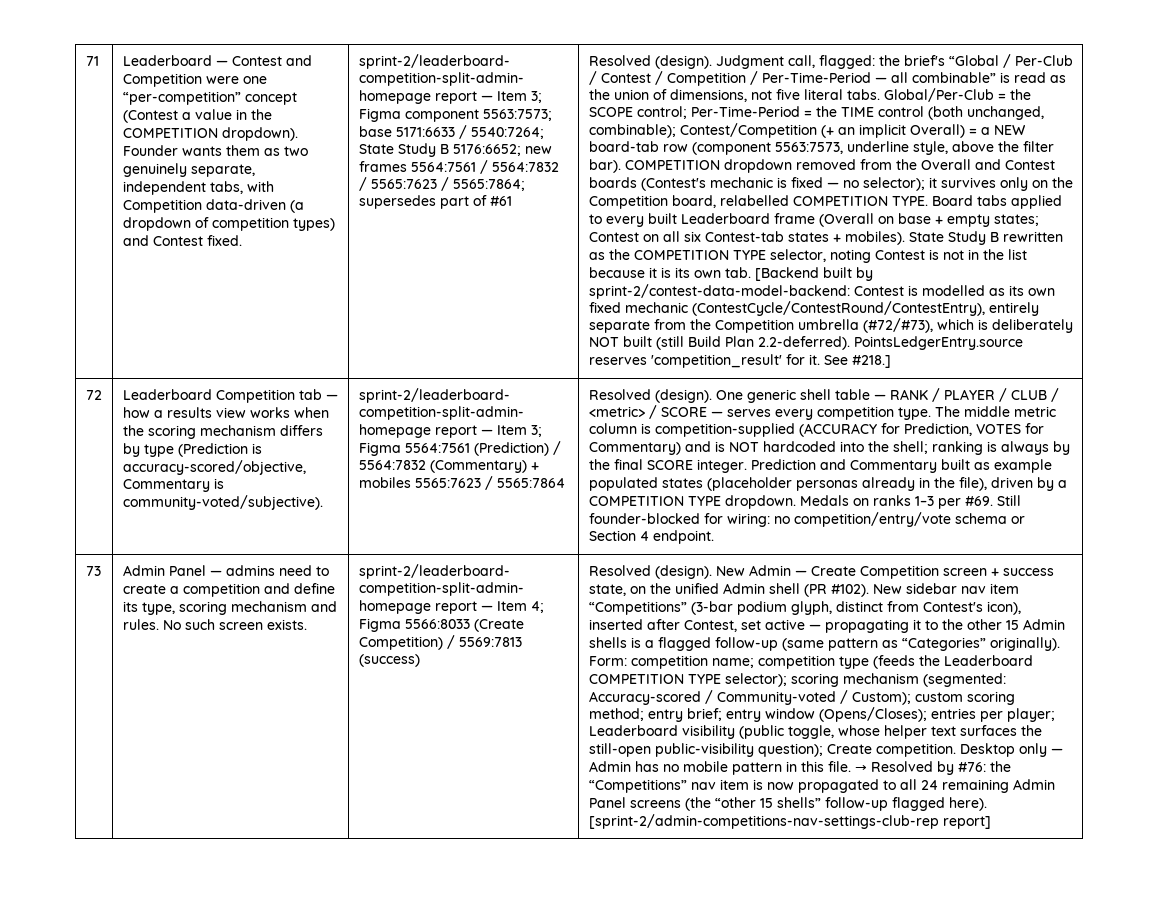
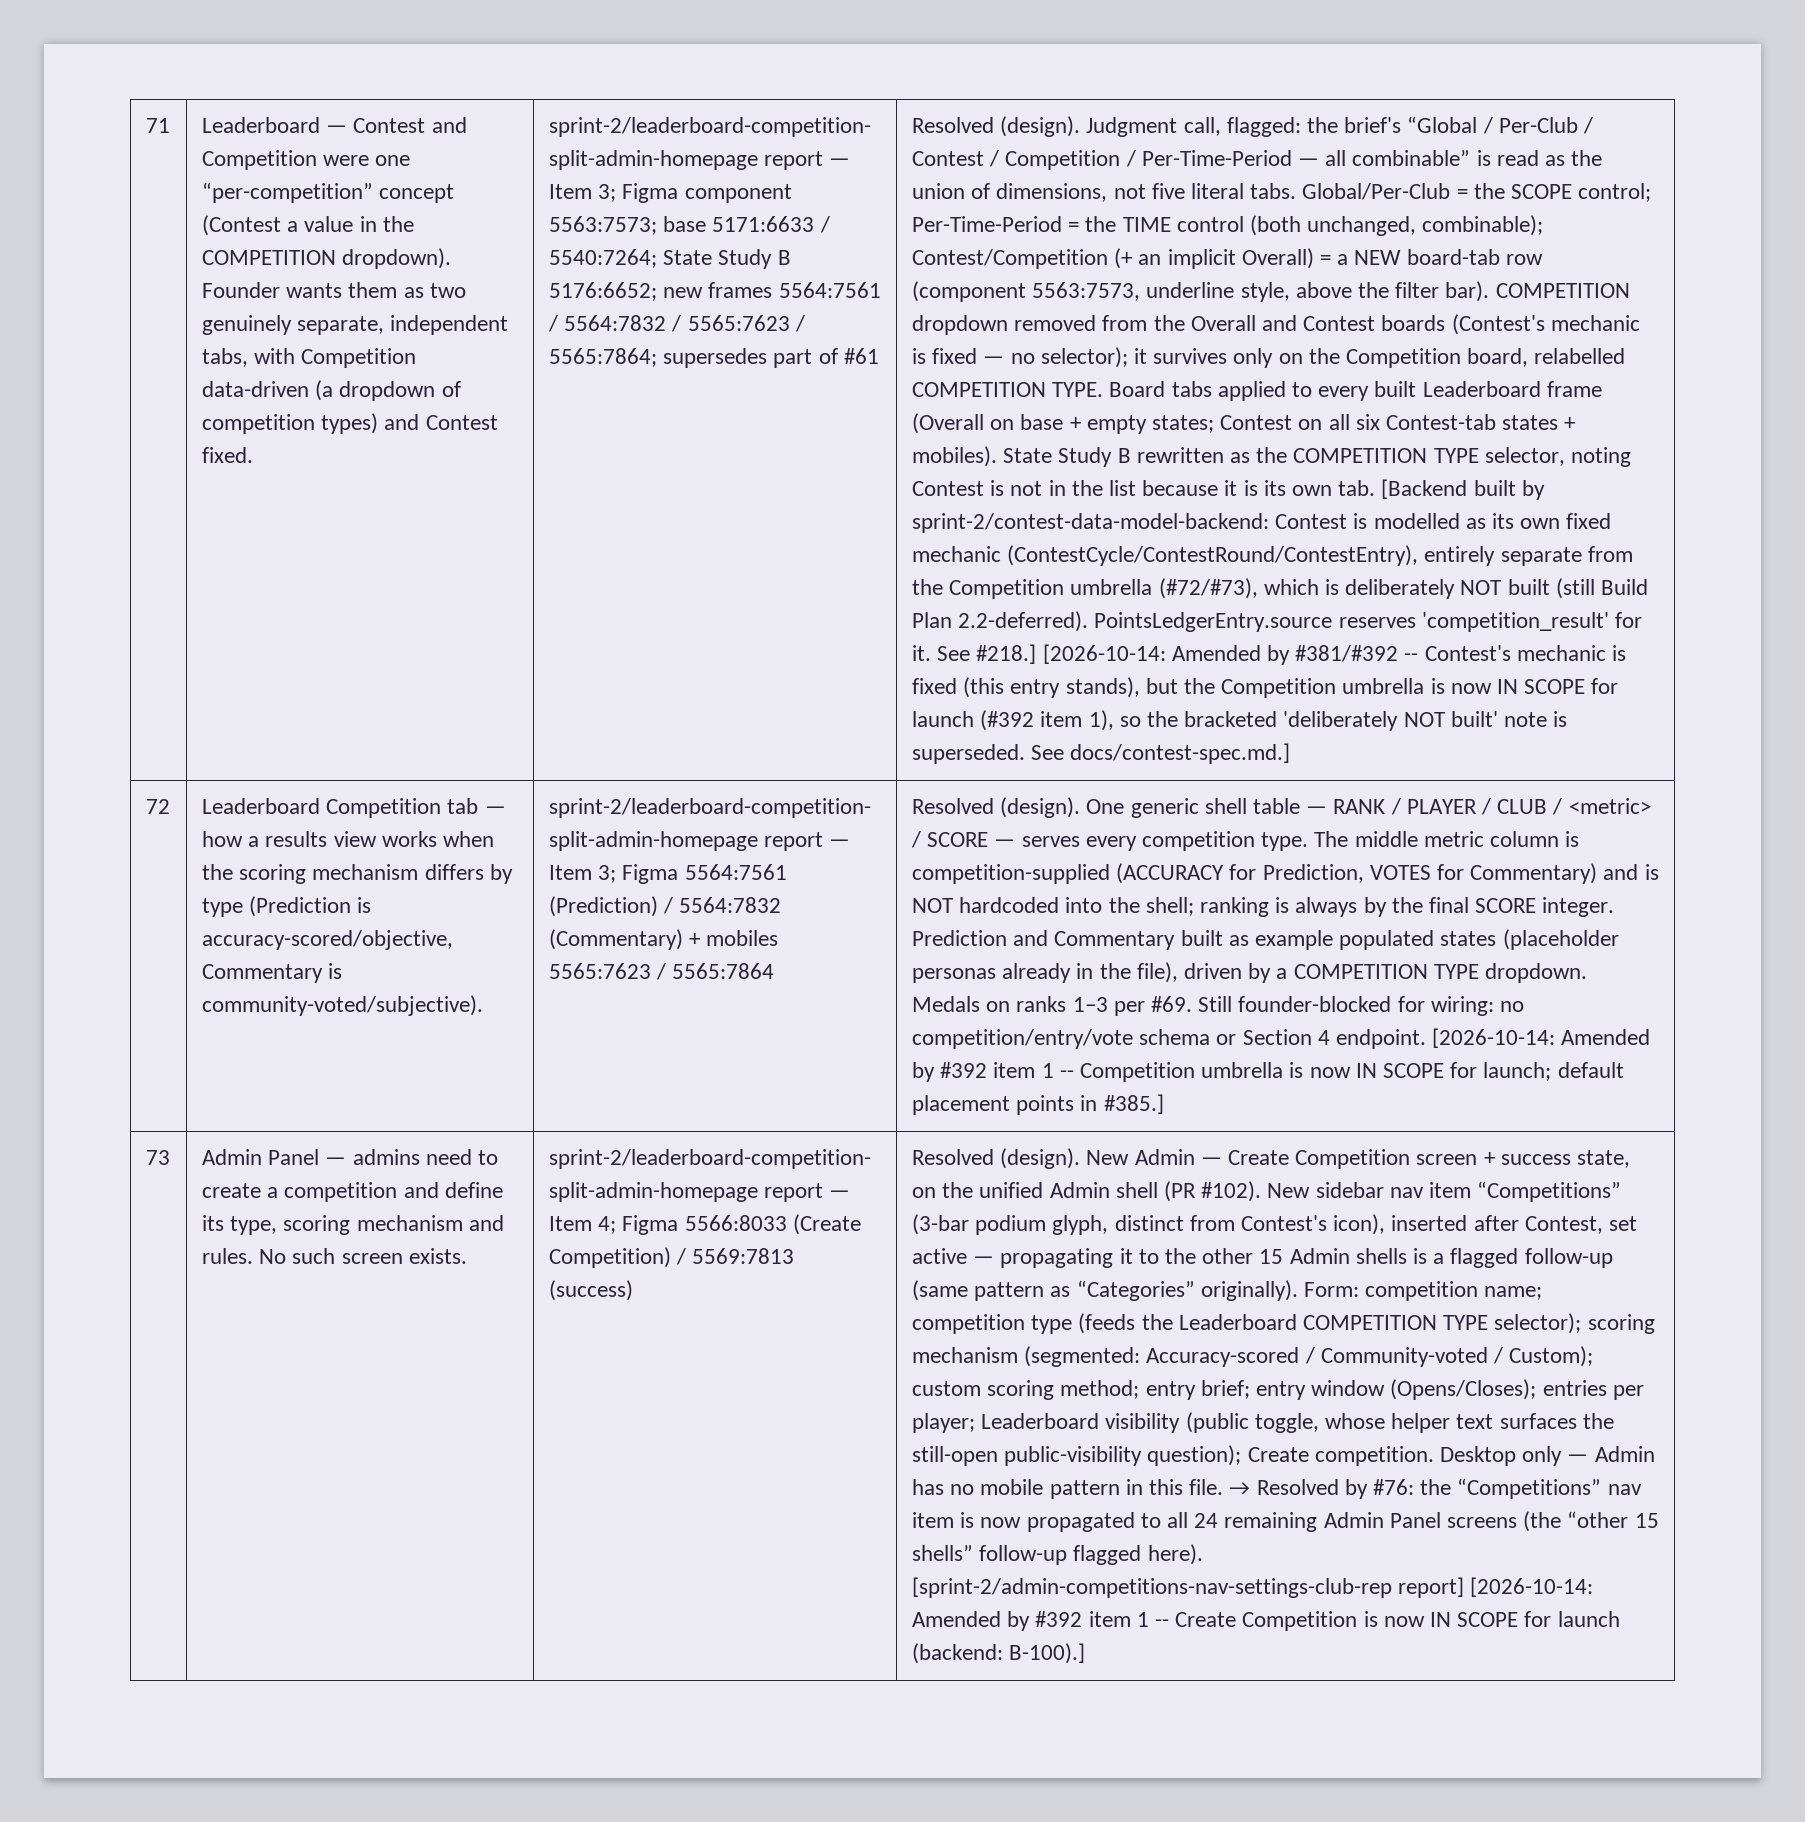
+ [2026-10-14: Amended by #381/#392 -- Contest's mechanic is fixed (this entry stands), but the Competition umbrella is now IN SCOPE for launch (#392 item 1), so the bracketed 'deliberately NOT built' note is superseded. See docs/contest-spec.md.]
+ [2026-10-14: Amended by #392 item 1 -- Competition umbrella is now IN SCOPE for launch; default placement points in #385.]
- [sprint-2/admin-competitions-nav-settings-club-rep report]
+ [sprint-2/admin-competitions-nav-settings-club-rep report] [2026-10-14: Amended by #392 item 1 -- Create Competition is now IN SCOPE for launch (backend: B-100).]

